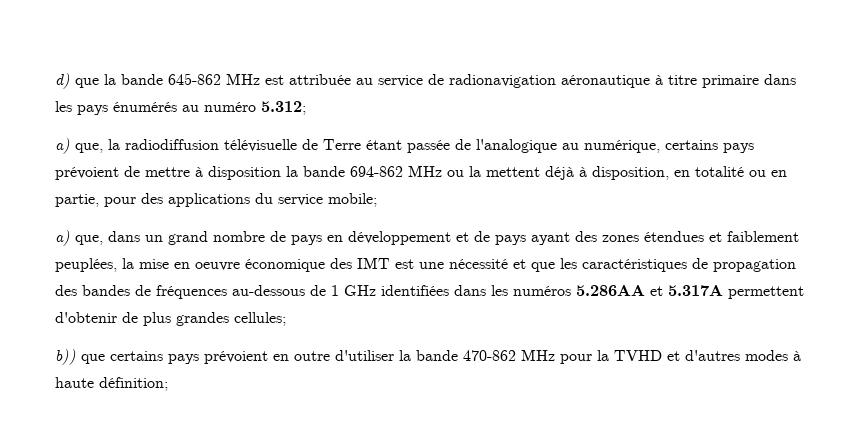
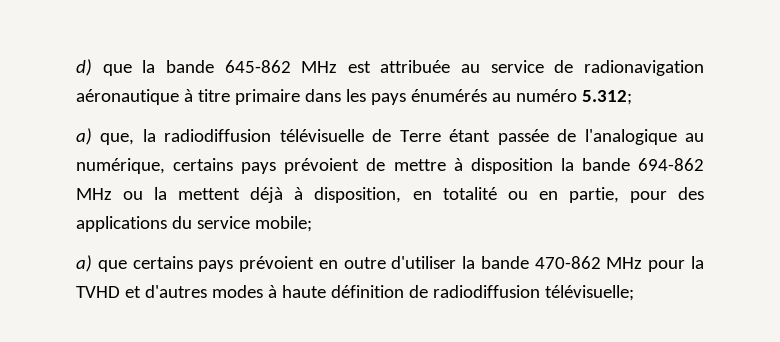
- a) que, dans un grand nombre de pays en développement et de pays ayant des zones étendues et faiblement peuplées, la mise en oeuvre économique des IMT est une nécessité et que les caractéristiques de propagation des bandes de fréquences au-dessous de 1 GHz identifiées dans les numéros 5.286AA et 5.317A permettent d'obtenir de plus grandes cellules;
- b)) que certains pays prévoient en outre d'utiliser la bande 470-862 MHz pour la TVHD et d'autres modes à haute définition;
+ a) que certains pays prévoient en outre d'utiliser la bande 470-862 MHz pour la TVHD et d'autres modes à haute définition de radiodiffusion télévisuelle;

